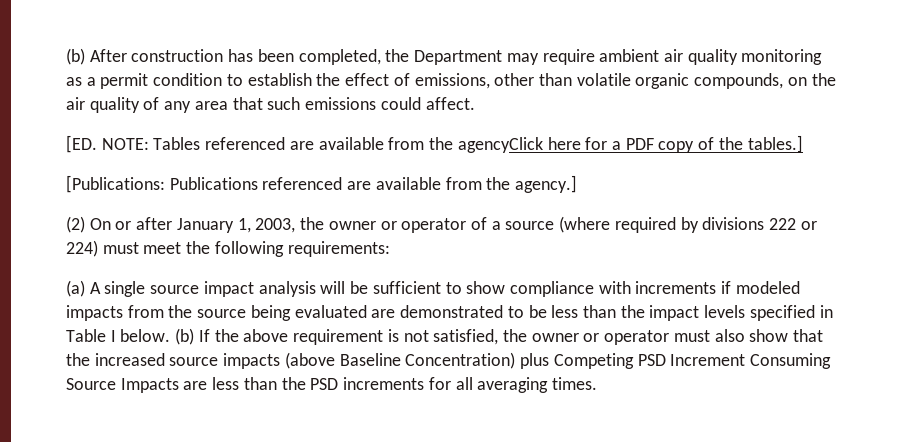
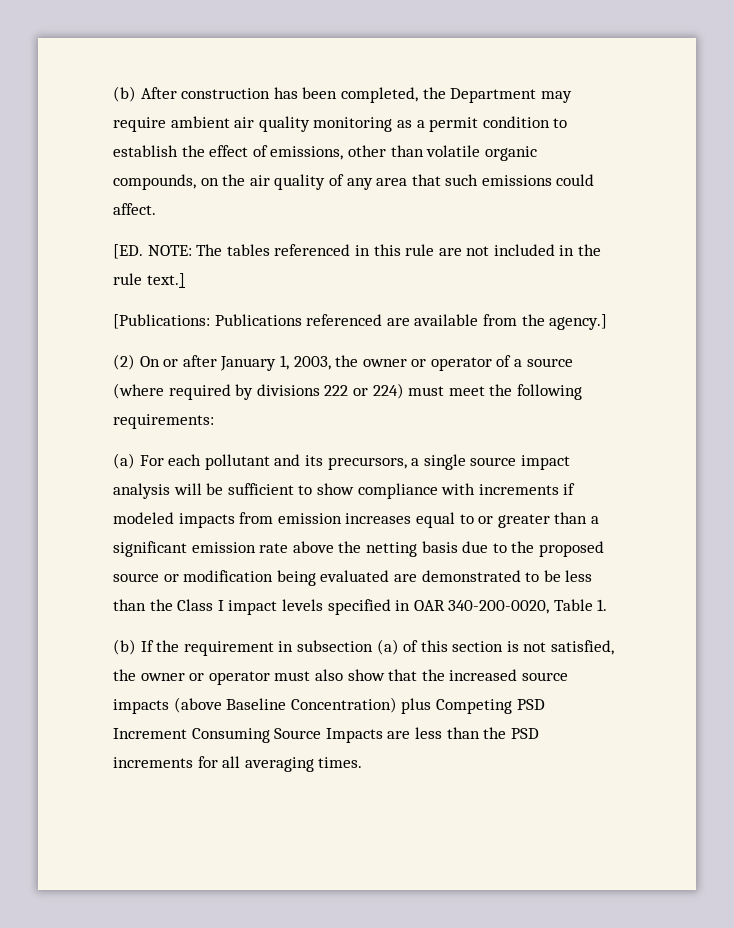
- [ED. NOTE: Tables referenced are available from the agencyClick here for a PDF copy of the tables.]
+ [ED. NOTE: The tables referenced in this rule are not included in the rule text.]
- (a) A single source impact analysis will be sufficient to show compliance with increments if modeled impacts from the source being evaluated are demonstrated to be less than the impact levels specified in Table I below. (b) If the above requirement is not satisfied, the owner or operator must also show that the increased source impacts (above Baseline Concentration) plus Competing PSD Increment Consuming Source Impacts are less than the PSD increments for all averaging times.
+ (a) For each pollutant and its precursors, a single source impact analysis will be sufficient to show compliance with increments if modeled impacts from emission increases equal to or greater than a significant emission rate above the netting basis due to the proposed source or modification being evaluated are demonstrated to be less than the Class I impact levels specified in OAR 340-200-0020, Table 1.
+ (b) If the requirement in subsection (a) of this section is not satisfied, the owner or operator must also show that the increased source impacts (above Baseline Concentration) plus Competing PSD Increment Consuming Source Impacts are less than the PSD increments for all averaging times.

